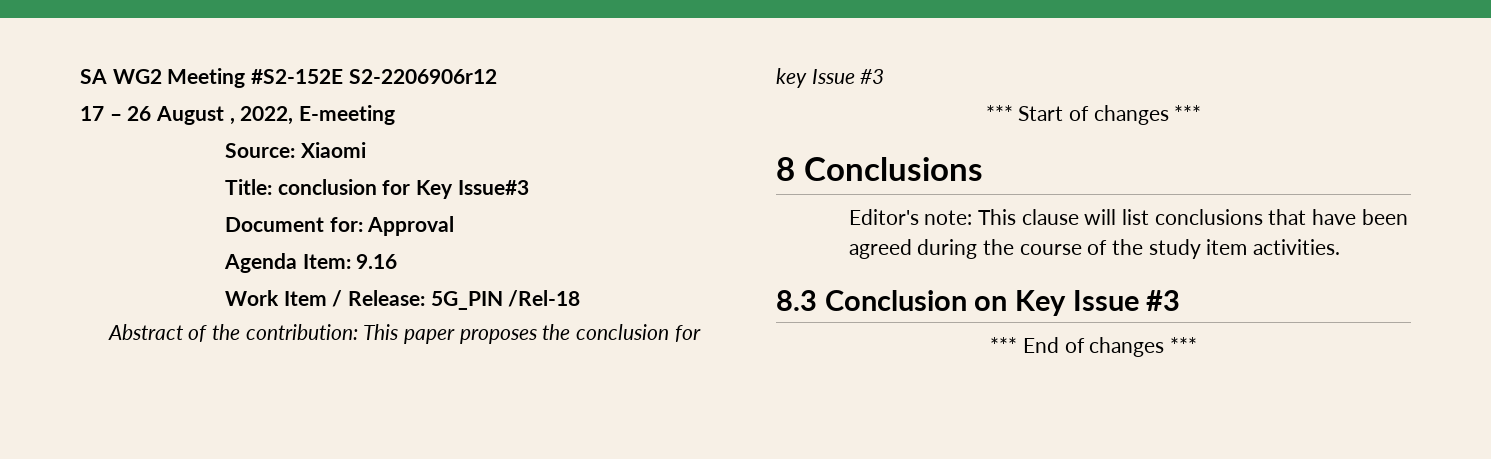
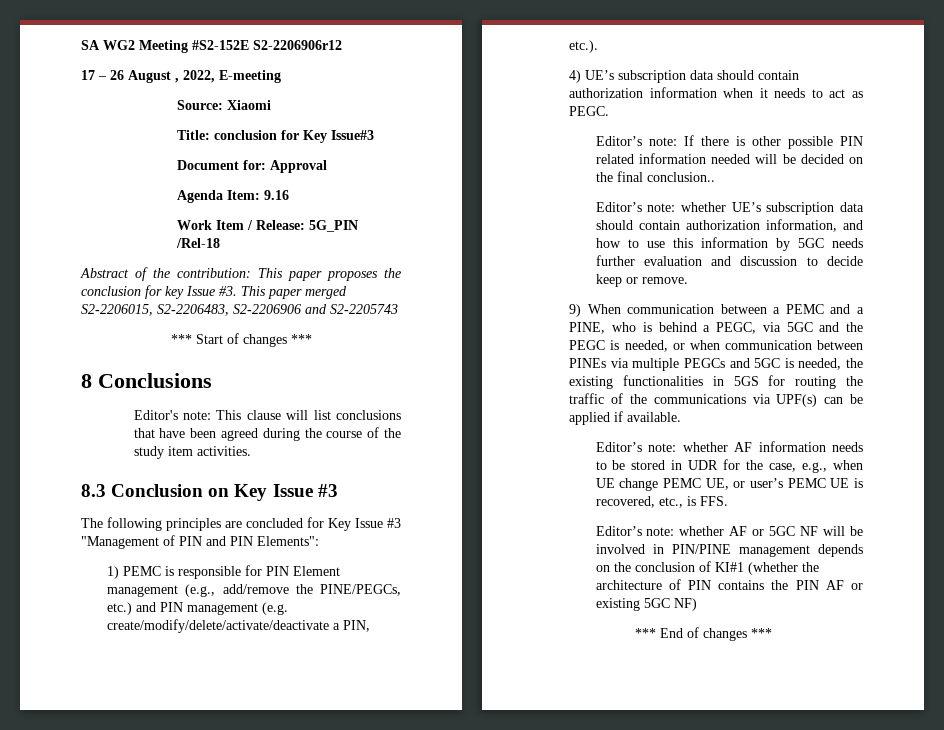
- Abstract of the contribution: This paper proposes the conclusion for key Issue #3
+ Abstract of the contribution: This paper proposes the conclusion for key Issue #3. This paper merged S2-2206015, S2-2206483, S2-2206906 and S2-2205743
+ The following principles are concluded for Key Issue #3 "Management of PIN and PIN Elements":
+ 1) PEMC is responsible for PIN Element management (e.g., add/remove the PINE/PEGCs, etc.) and PIN management (e.g. create/modify/delete/activate/deactivate a PIN, etc.).
+ 4) UE’s subscription data should contain authorization information when it needs to act as PEGC.
+ Editor’s note: If there is other possible PIN related information needed will be decided on the final conclusion..
+ Editor’s note: whether UE’s subscription data should contain authorization information, and how to use this information by 5GC needs further evaluation and discussion to decide keep or remove.
+ 9) When communication between a PEMC and a PINE, who is behind a PEGC, via 5GC and the PEGC is needed, or when communication between PINEs via multiple PEGCs and 5GC is needed, the existing functionalities in 5GS for routing the traffic of the communications via UPF(s) can be applied if available.
+ Editor’s note: whether AF information needs to be stored in UDR for the case, e.g., when UE change PEMC UE, or user’s PEMC UE is recovered, etc., is FFS.
+ Editor’s note: whether AF or 5GC NF will be involved in PIN/PINE management depends on the conclusion of KI#1 (whether the architecture of PIN contains the PIN AF or existing 5GC NF)

